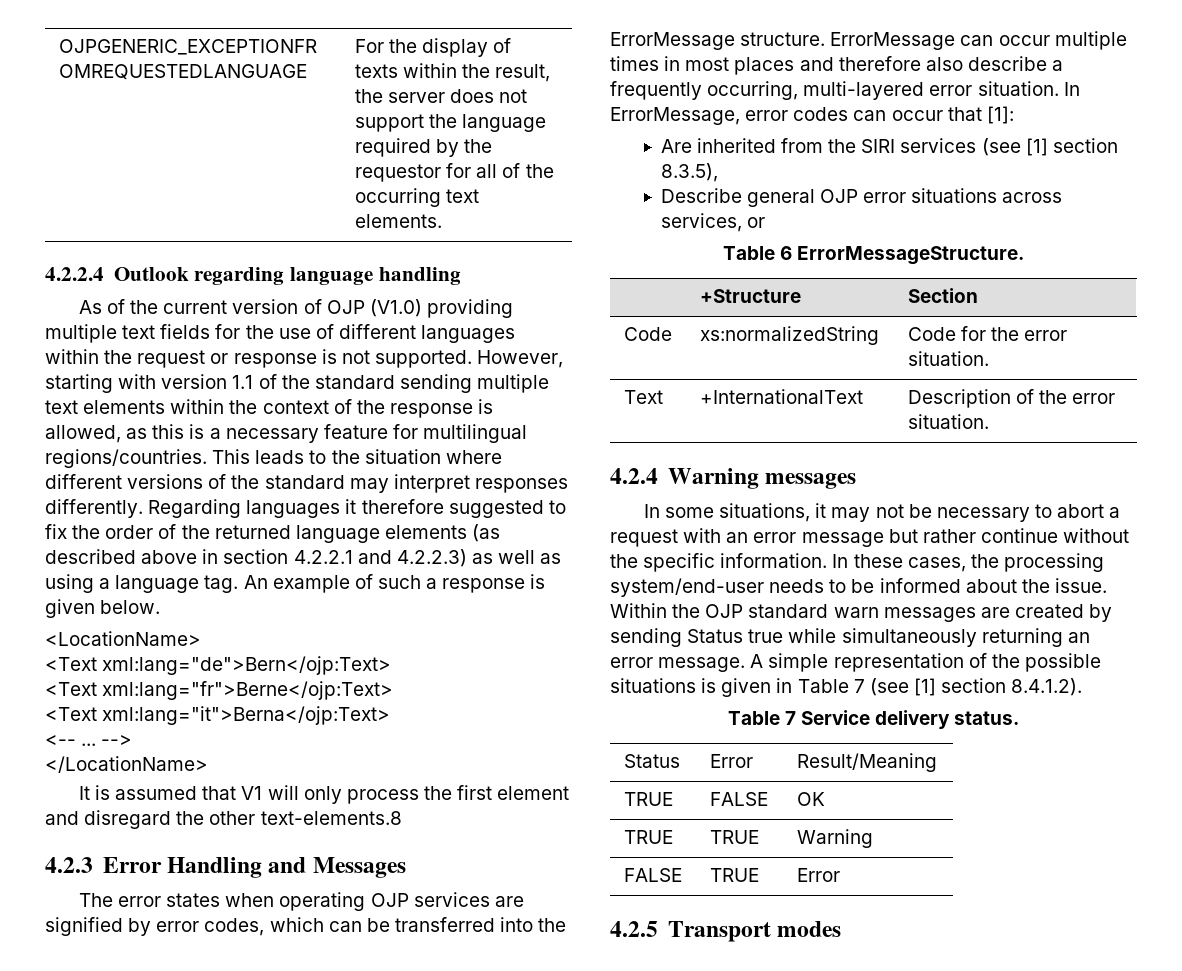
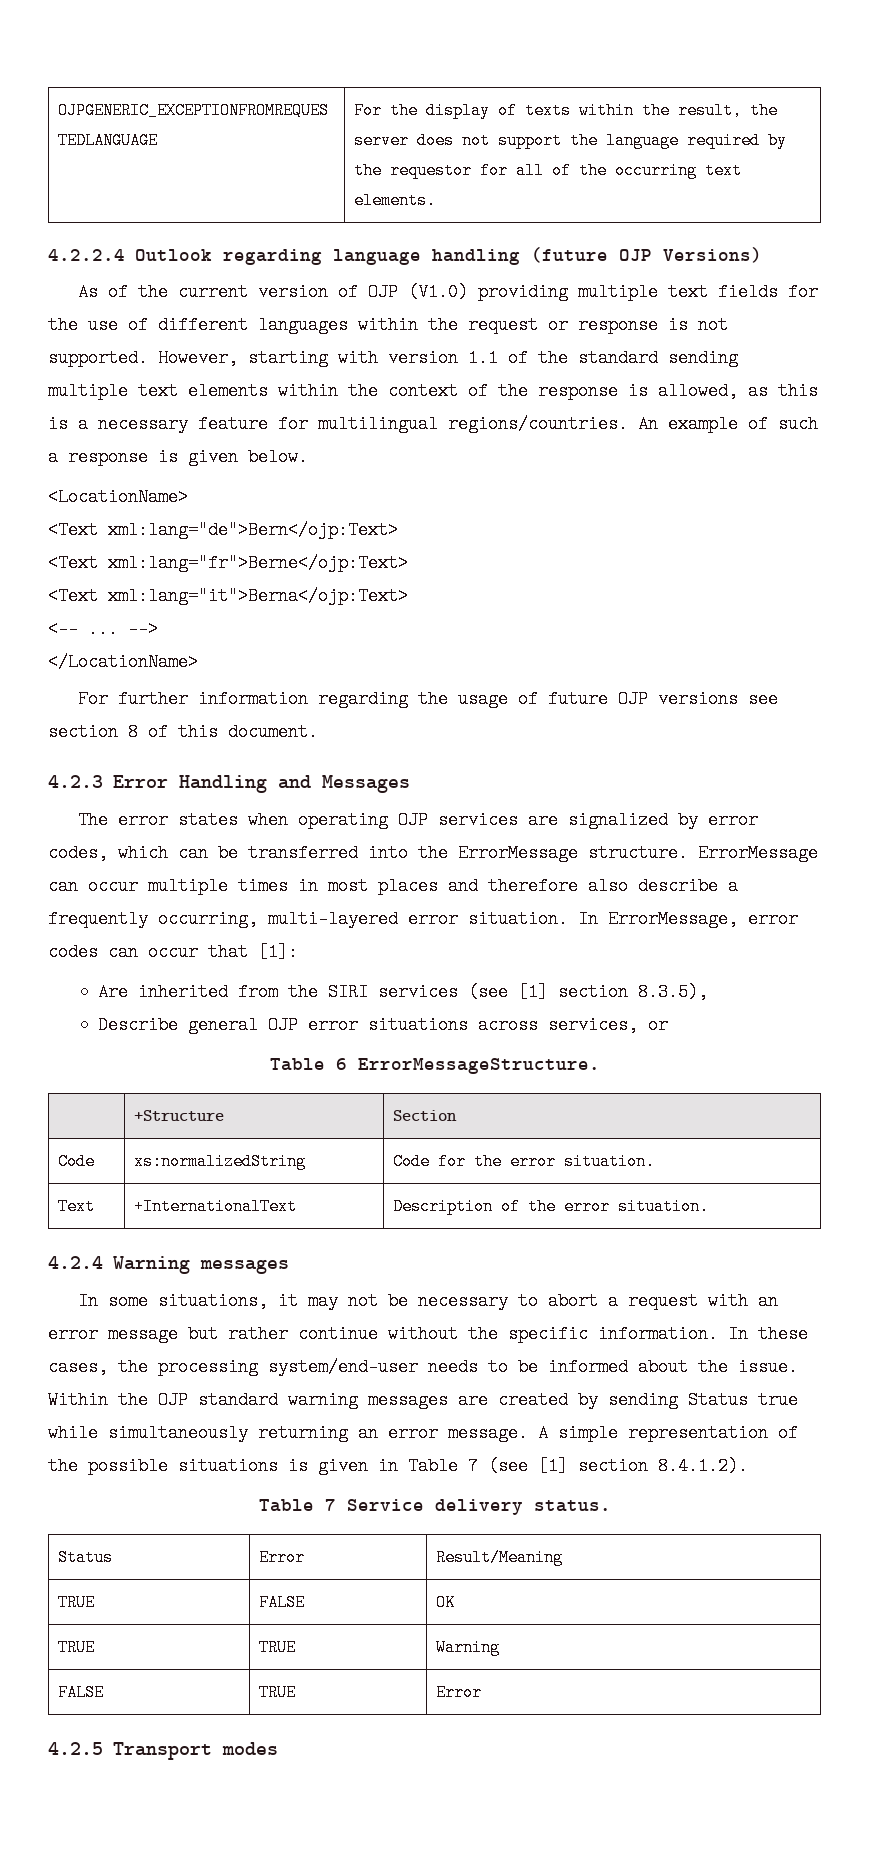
- 4.2.2.4 Outlook regarding language handling
+ 4.2.2.4 Outlook regarding language handling (future OJP Versions)
- This leads to the situation where different versions of the standard may interpret responses differently. Regarding languages it therefore suggested to fix the order of the returned language elements (as described above in section 4.2.2.1 and 4.2.2.3) as well as using a language tag.
- It is assumed that V1 will only process the first element and disregard the other text-elements.8
+ For further information regarding the usage of future OJP versions see section 8 of this document.
- The error states when operating OJP services are signified by error codes, which can be transferred into the ErrorMessage structure.
+ The error states when operating OJP services are signalized by error codes, which can be transferred into the ErrorMessage structure.
- Within the OJP standard warn messages are created by sending Status true while simultaneously returning an error message.
+ Within the OJP standard warning messages are created by sending Status true while simultaneously returning an error message.

